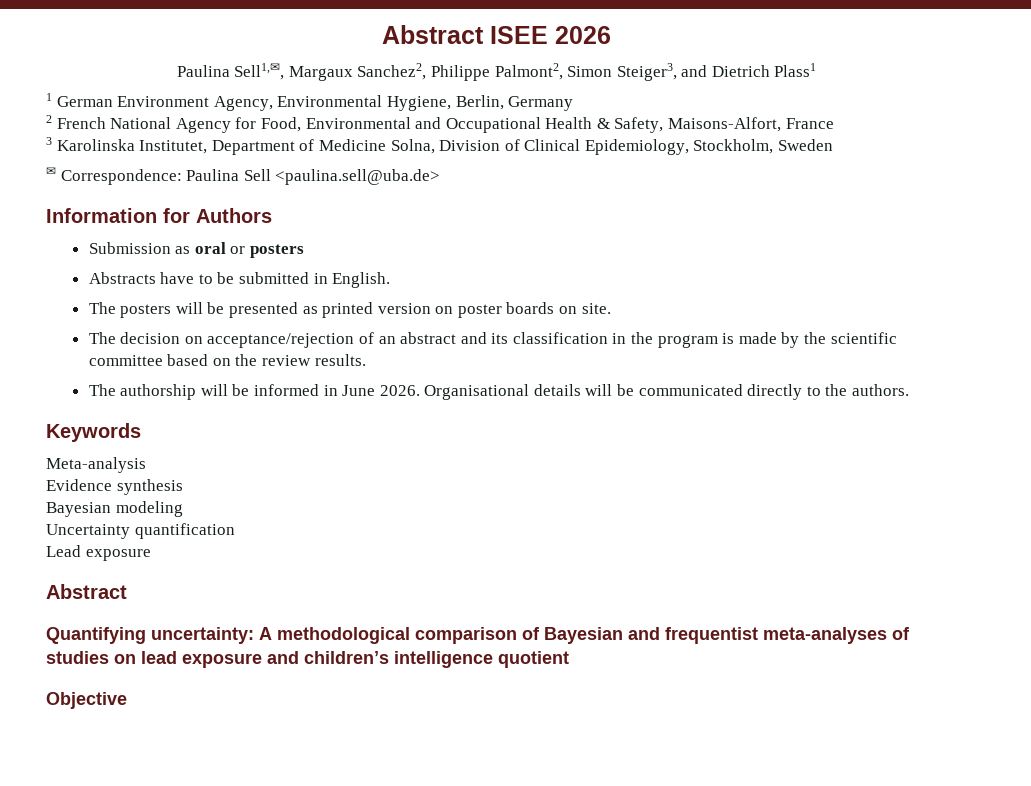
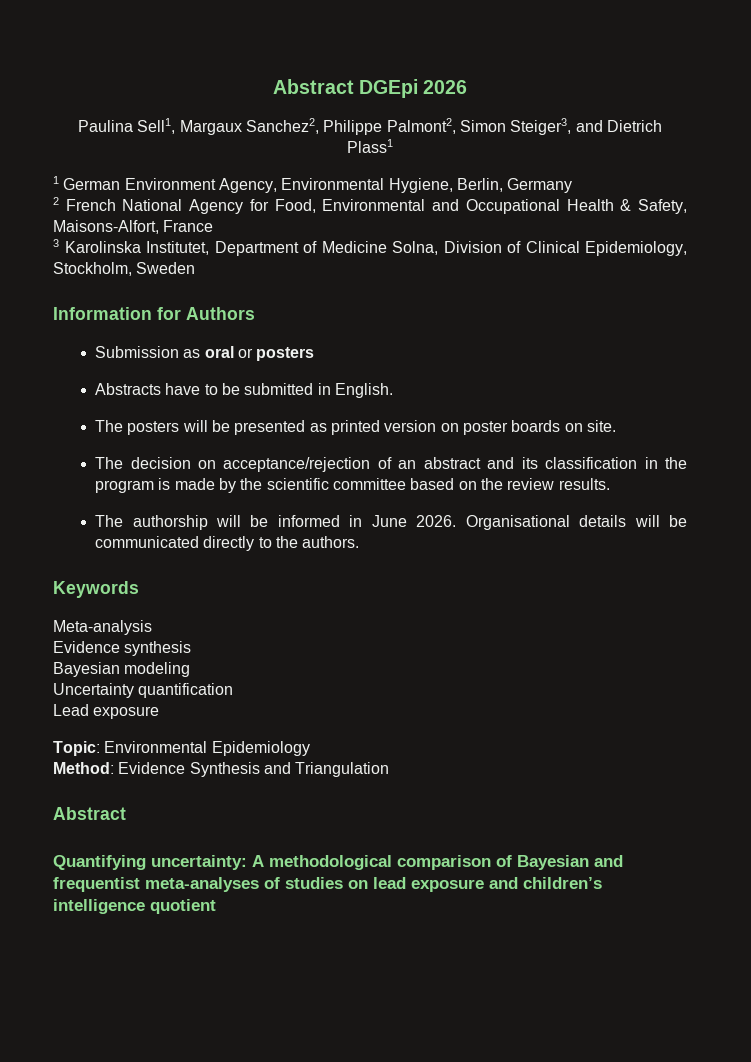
- Abstract ISEE 2026
+ Abstract DGEpi 2026
- Paulina Sell1,✉, Margaux Sanchez2, Philippe Palmont2, Simon Steiger3, and Dietrich Plass1
+ Paulina Sell1, Margaux Sanchez2, Philippe Palmont2, Simon Steiger3, and Dietrich Plass1
- ✉ Correspondence: Paulina Sell <paulina.sell@uba.de>
+ Topic: Environmental Epidemiology
+ Method: Evidence Synthesis and Triangulation
- Objective

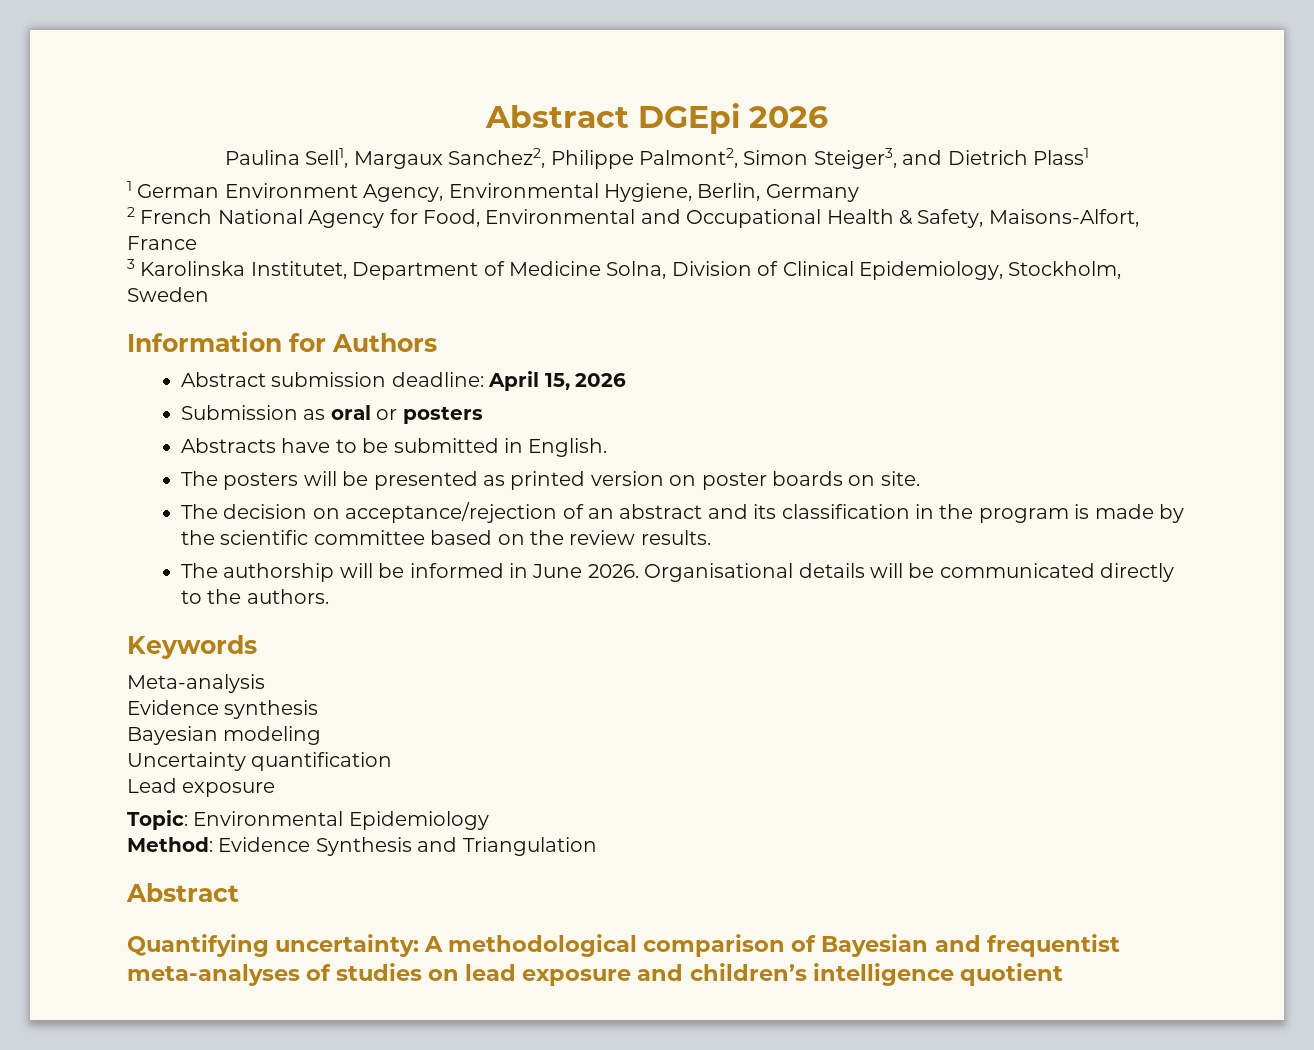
+ Abstract submission deadline: April 15, 2026

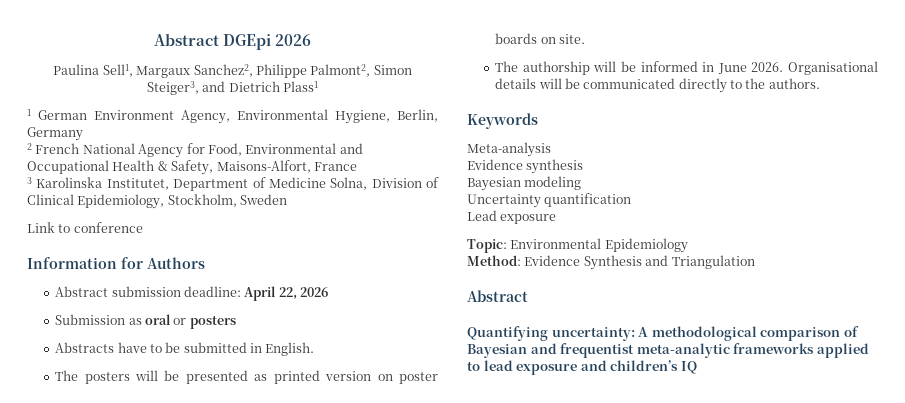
+ Link to conference
- Abstract submission deadline: April 15, 2026
+ Abstract submission deadline: April 22, 2026
- The decision on acceptance/rejection of an abstract and its classification in the program is made by the scientific committee based on the review results.
- Quantifying uncertainty: A methodological comparison of Bayesian and frequentist meta-analyses of studies on lead exposure and children’s intelligence quotient
+ Quantifying uncertainty: A methodological comparison of Bayesian and frequentist meta-analytic frameworks applied to lead exposure and children’s IQ

